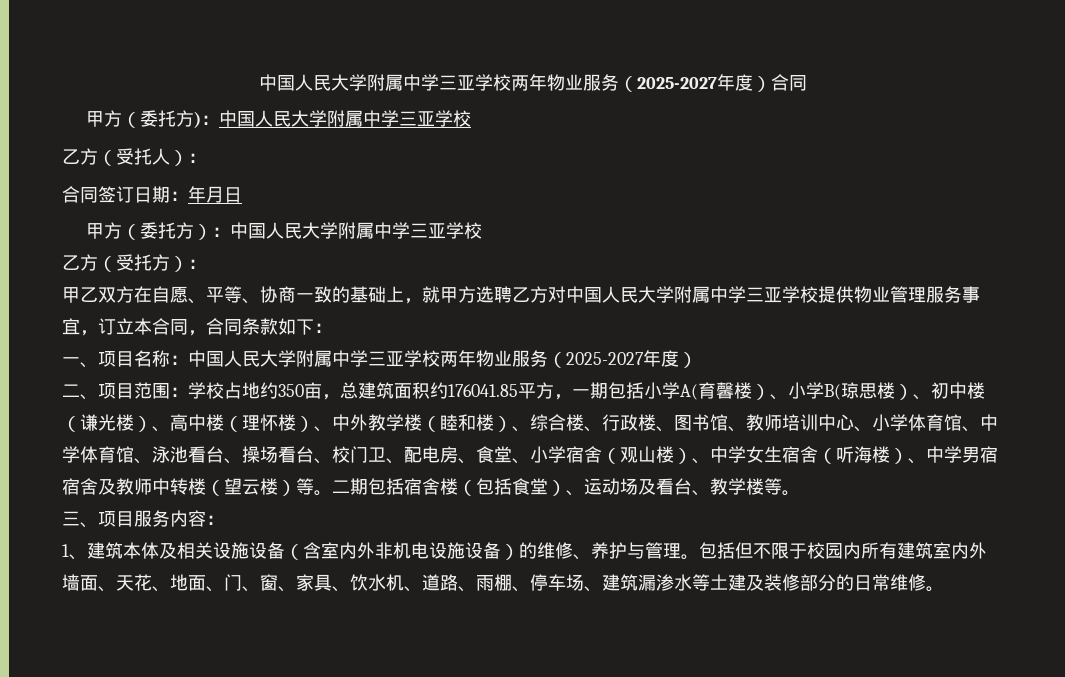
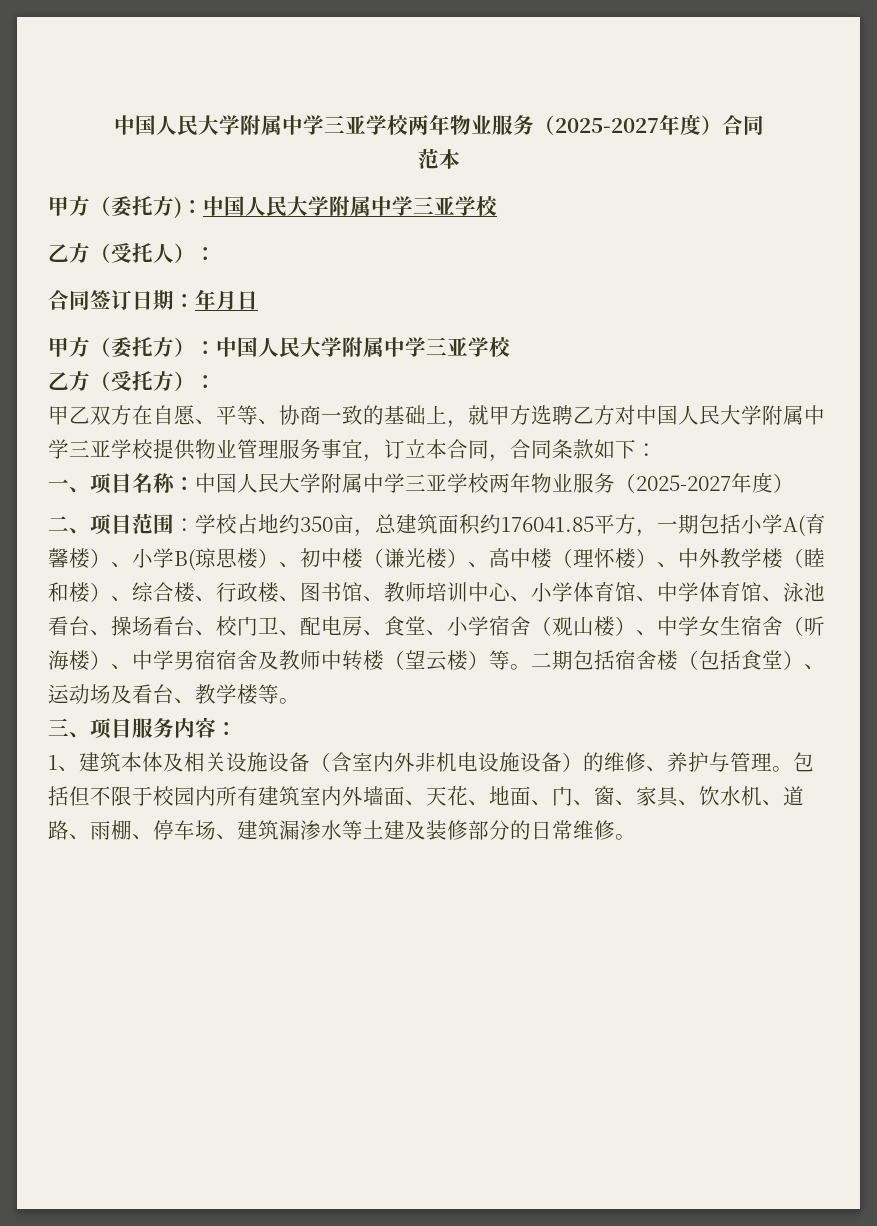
+ 范本

